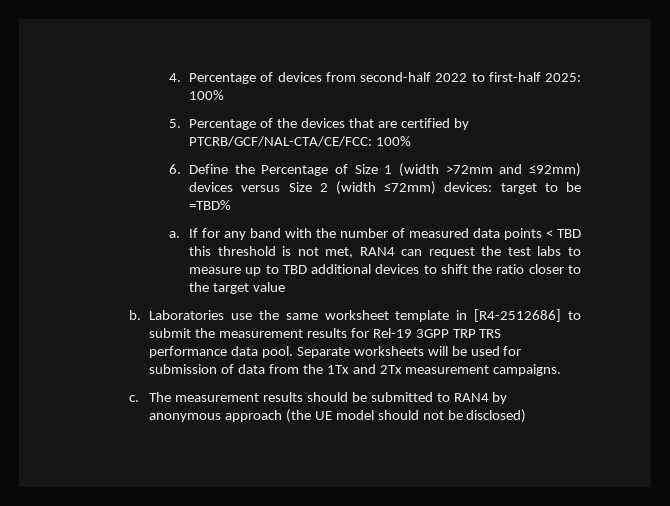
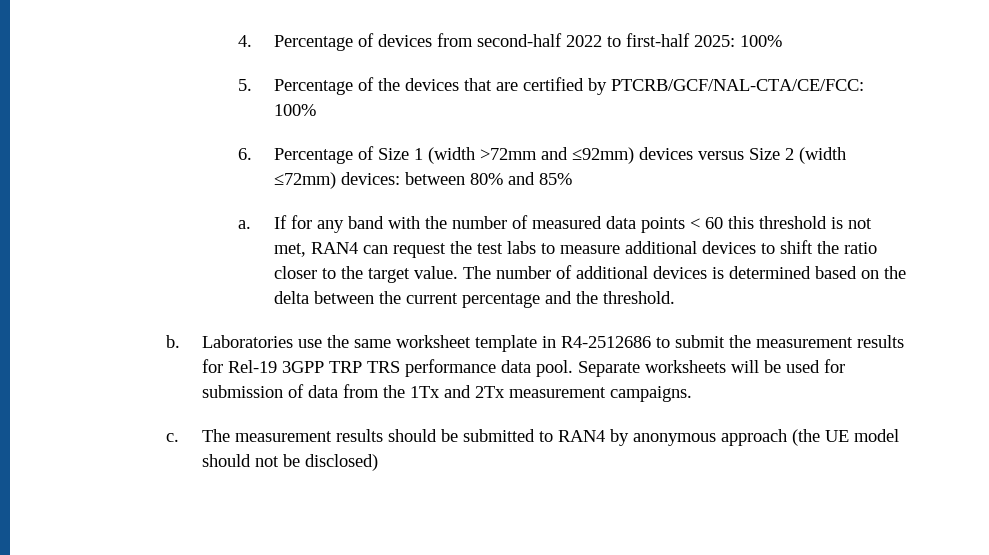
- 6. Define the Percentage of Size 1 (width >72mm and ≤92mm) devices versus Size 2 (width ≤72mm) devices: target to be =TBD%
+ 6. Percentage of Size 1 (width >72mm and ≤92mm) devices versus Size 2 (width ≤72mm) devices: between 80% and 85%
- If for any band with the number of measured data points < TBD this threshold is not met, RAN4 can request the test labs to measure up to TBD additional devices to shift the ratio closer to the target value
+ If for any band with the number of measured data points < 60 this threshold is not met, RAN4 can request the test labs to measure additional devices to shift the ratio closer to the target value. The number of additional devices is determined based on the delta between the current percentage and the threshold.
- Laboratories use the same worksheet template in [R4-2512686] to submit the measurement results for Rel-19 3GPP TRP TRS performance data pool.
+ Laboratories use the same worksheet template in R4-2512686 to submit the measurement results for Rel-19 3GPP TRP TRS performance data pool.

